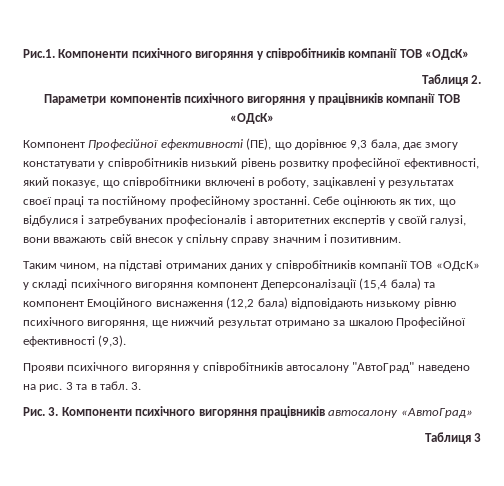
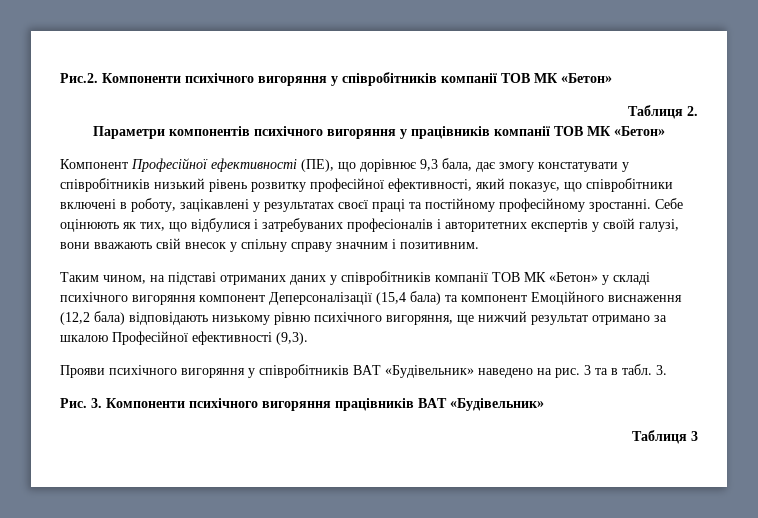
- Рис.1. Компоненти психічного вигоряння у співробітників компанії ТОВ «ОДсК»
+ Рис.2. Компоненти психічного вигоряння у співробітників компанії ТОВ МК «Бетон»
- Параметри компонентів психічного вигоряння у працівників компанії ТОВ «ОДсК»
+ Параметри компонентів психічного вигоряння у працівників компанії ТОВ МК «Бетон»
- Таким чином, на підставі отриманих даних у співробітників компанії ТОВ «ОДсК» у складі психічного вигоряння компонент Деперсоналізації (15,4 бала) та компонент Емоційного виснаження (12,2 бала) відповідають низькому рівню психічного вигоряння, ще нижчий результат отримано за шкалою Професійної ефективності (9,3).
+ Таким чином, на підставі отриманих даних у співробітників компанії ТОВ МК «Бетон» у складі психічного вигоряння компонент Деперсоналізації (15,4 бала) та компонент Емоційного виснаження (12,2 бала) відповідають низькому рівню психічного вигоряння, ще нижчий результат отримано за шкалою Професійної ефективності (9,3).
- Прояви психічного вигоряння у співробітників автосалону "АвтоГрад" наведено на рис.
+ Прояви психічного вигоряння у співробітників ВАТ «Будівельник» наведено на рис.
- Рис. 3. Компоненти психічного вигоряння працівників автосалону «АвтоГрад»
+ Рис. 3. Компоненти психічного вигоряння працівників ВАТ «Будівельник»

